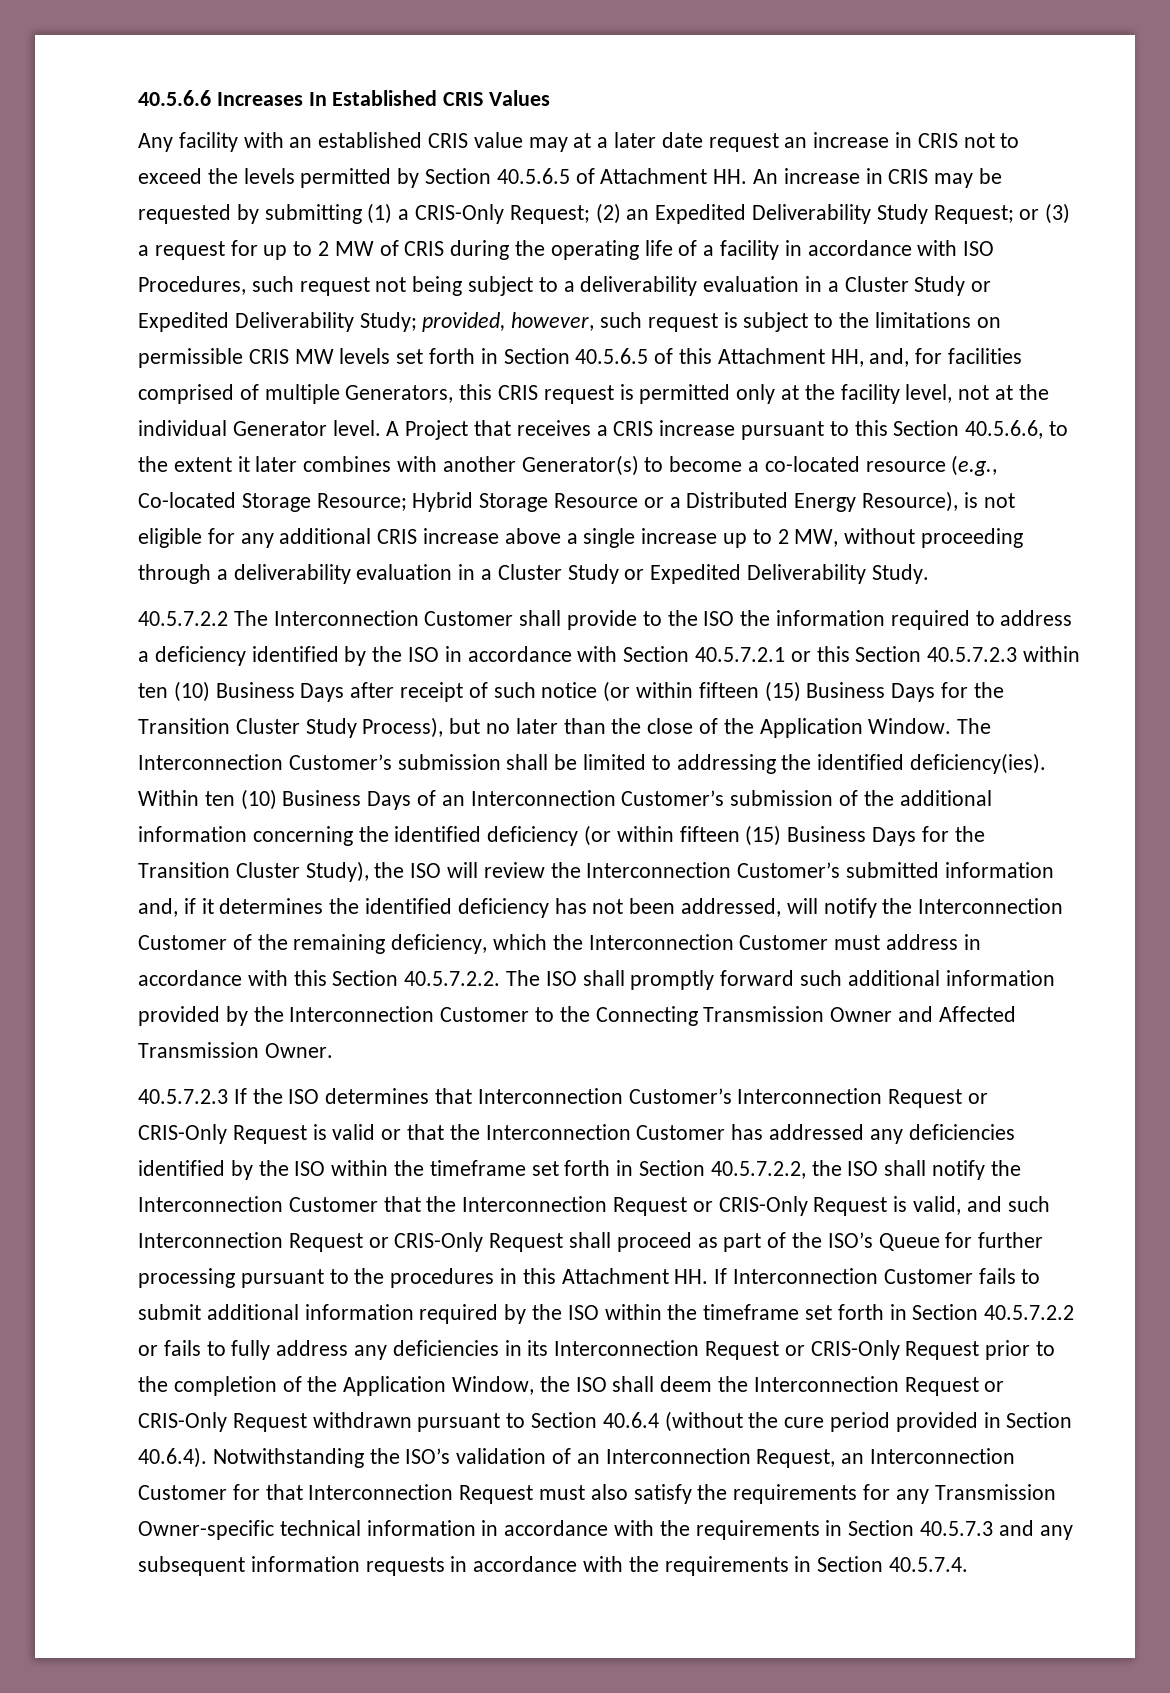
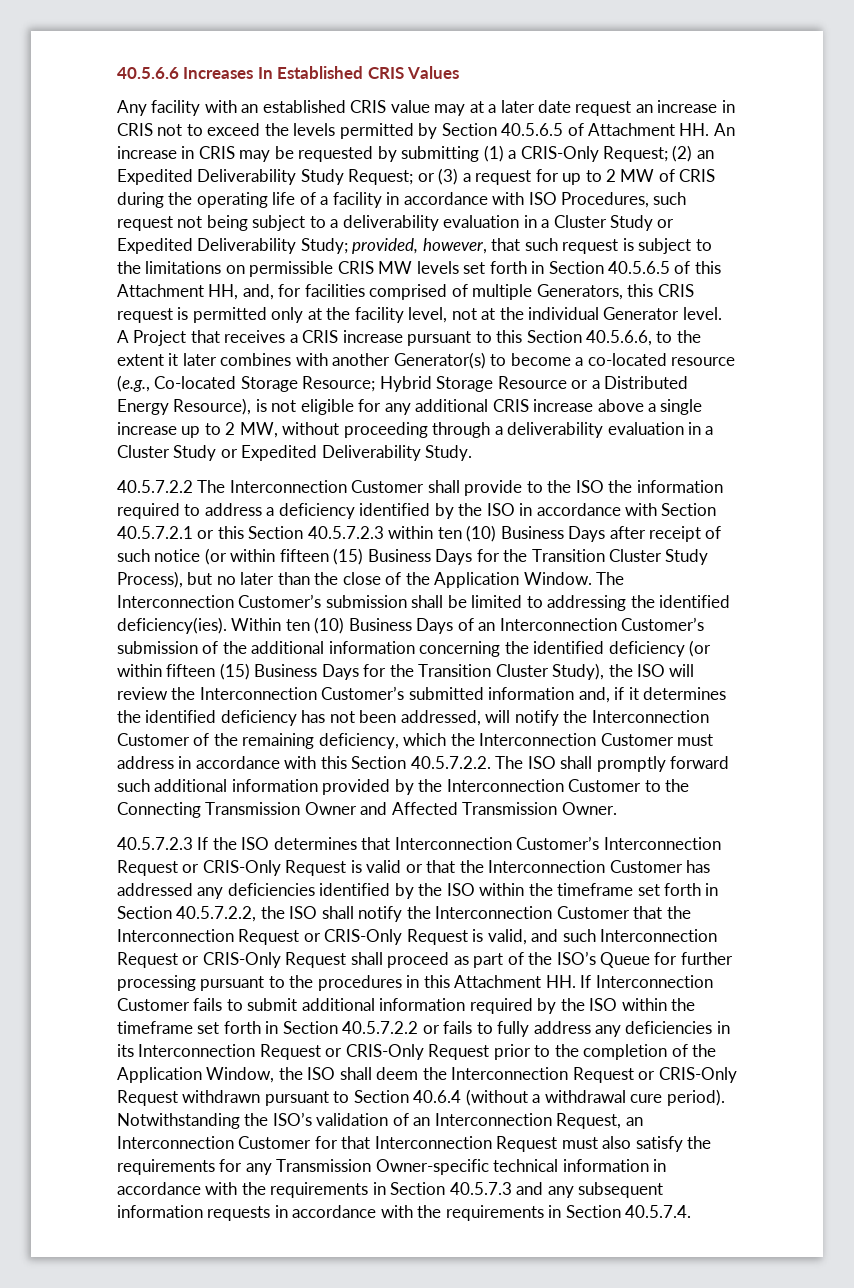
- provided, however, such request is subject to the limitations on permissible CRIS MW levels set forth in Section 40.5.6.5 of this Attachment HH, and, for facilities comprised of multiple Generators, this CRIS request is permitted only at the facility level, not at the individual Generator level.
+ provided, however, that such request is subject to the limitations on permissible CRIS MW levels set forth in Section 40.5.6.5 of this Attachment HH, and, for facilities comprised of multiple Generators, this CRIS request is permitted only at the facility level, not at the individual Generator level.
- 40.5.7.2.3 If the ISO determines that Interconnection Customer’s Interconnection Request or CRIS-Only Request is valid or that the Interconnection Customer has addressed any deficiencies identified by the ISO within the timeframe set forth in Section 40.5.7.2.2, the ISO shall notify the Interconnection Customer that the Interconnection Request or CRIS-Only Request is valid, and such Interconnection Request or CRIS-Only Request shall proceed as part of the ISO’s Queue for further processing pursuant to the procedures in this Attachment HH. If Interconnection Customer fails to submit additional information required by the ISO within the timeframe set forth in Section 40.5.7.2.2 or fails to fully address any deficiencies in its Interconnection Request or CRIS-Only Request prior to the completion of the Application Window, the ISO shall deem the Interconnection Request or CRIS-Only Request withdrawn pursuant to Section 40.6.4 (without the cure period provided in Section 40.6.4). Notwithstanding the ISO’s validation of an Interconnection Request, an Interconnection Customer for that Interconnection Request must also satisfy the requirements for any Transmission Owner-specific technical information in accordance with the requirements in Section 40.5.7.3 and any subsequent information requests in accordance with the requirements in Section 40.5.7.4.
+ 40.5.7.2.3 If the ISO determines that Interconnection Customer’s Interconnection Request or CRIS-Only Request is valid or that the Interconnection Customer has addressed any deficiencies identified by the ISO within the timeframe set forth in Section 40.5.7.2.2, the ISO shall notify the Interconnection Customer that the Interconnection Request or CRIS-Only Request is valid, and such Interconnection Request or CRIS-Only Request shall proceed as part of the ISO’s Queue for further processing pursuant to the procedures in this Attachment HH. If Interconnection Customer fails to submit additional information required by the ISO within the timeframe set forth in Section 40.5.7.2.2 or fails to fully address any deficiencies in its Interconnection Request or CRIS-Only Request prior to the completion of the Application Window, the ISO shall deem the Interconnection Request or CRIS-Only Request withdrawn pursuant to Section 40.6.4 (without a withdrawal cure period). Notwithstanding the ISO’s validation of an Interconnection Request, an Interconnection Customer for that Interconnection Request must also satisfy the requirements for any Transmission Owner-specific technical information in accordance with the requirements in Section 40.5.7.3 and any subsequent information requests in accordance with the requirements in Section 40.5.7.4.

